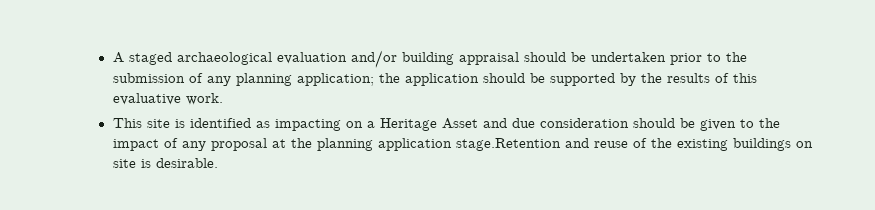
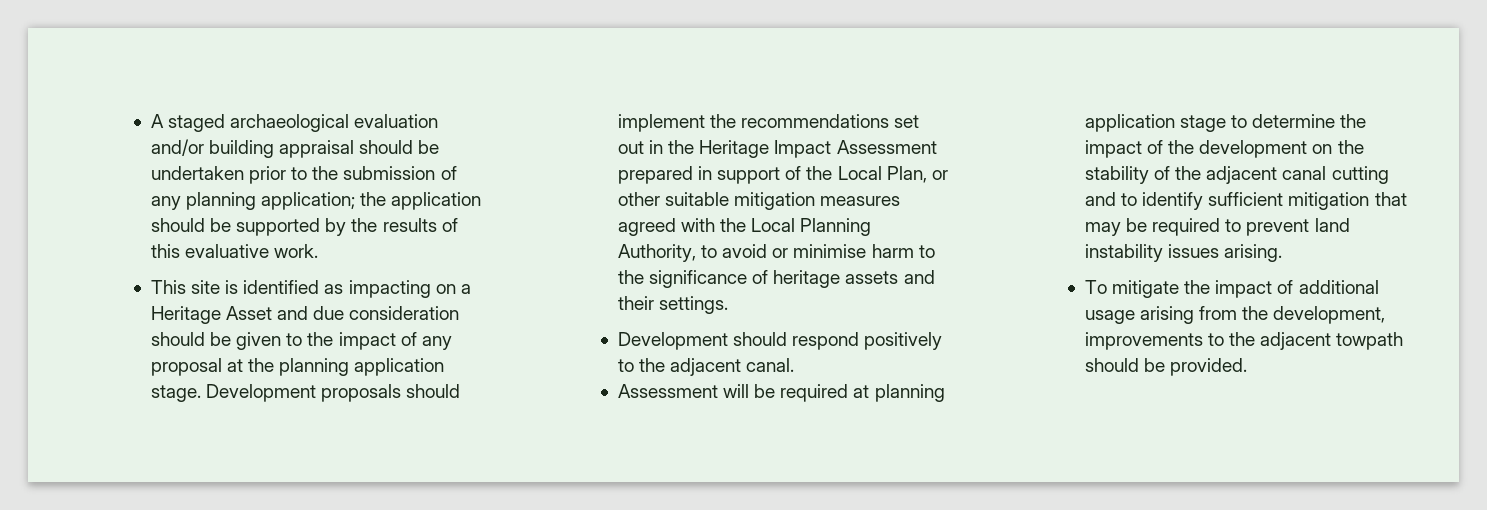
- This site is identified as impacting on a Heritage Asset and due consideration should be given to the impact of any proposal at the planning application stage.Retention and reuse of the existing buildings on site is desirable.
+ This site is identified as impacting on a Heritage Asset and due consideration should be given to the impact of any proposal at the planning application stage. Development proposals should implement the recommendations set out in the Heritage Impact Assessment prepared in support of the Local Plan, or other suitable mitigation measures agreed with the Local Planning Authority, to avoid or minimise harm to the significance of heritage assets and their settings.
+ Development should respond positively to the adjacent canal.
+ Assessment will be required at planning application stage to determine the impact of the development on the stability of the adjacent canal cutting and to identify sufficient mitigation that may be required to prevent land instability issues arising.
+ To mitigate the impact of additional usage arising from the development, improvements to the adjacent towpath should be provided.

